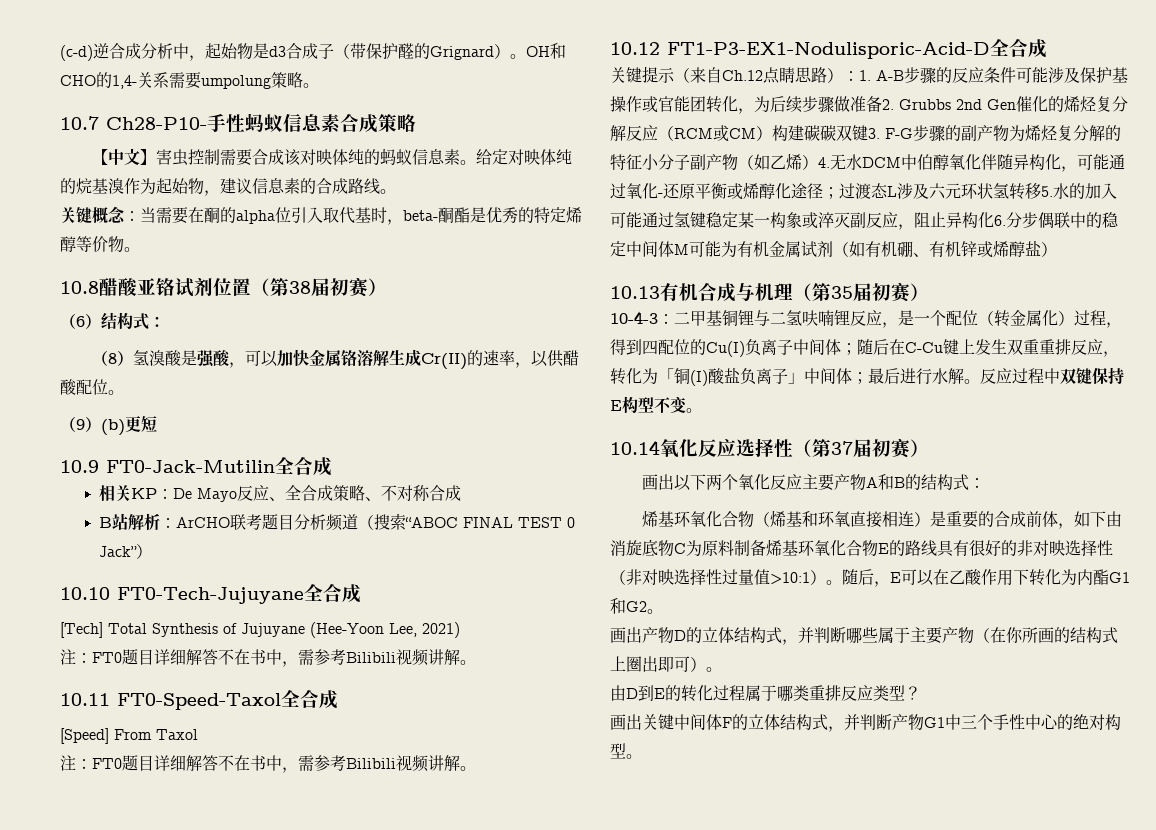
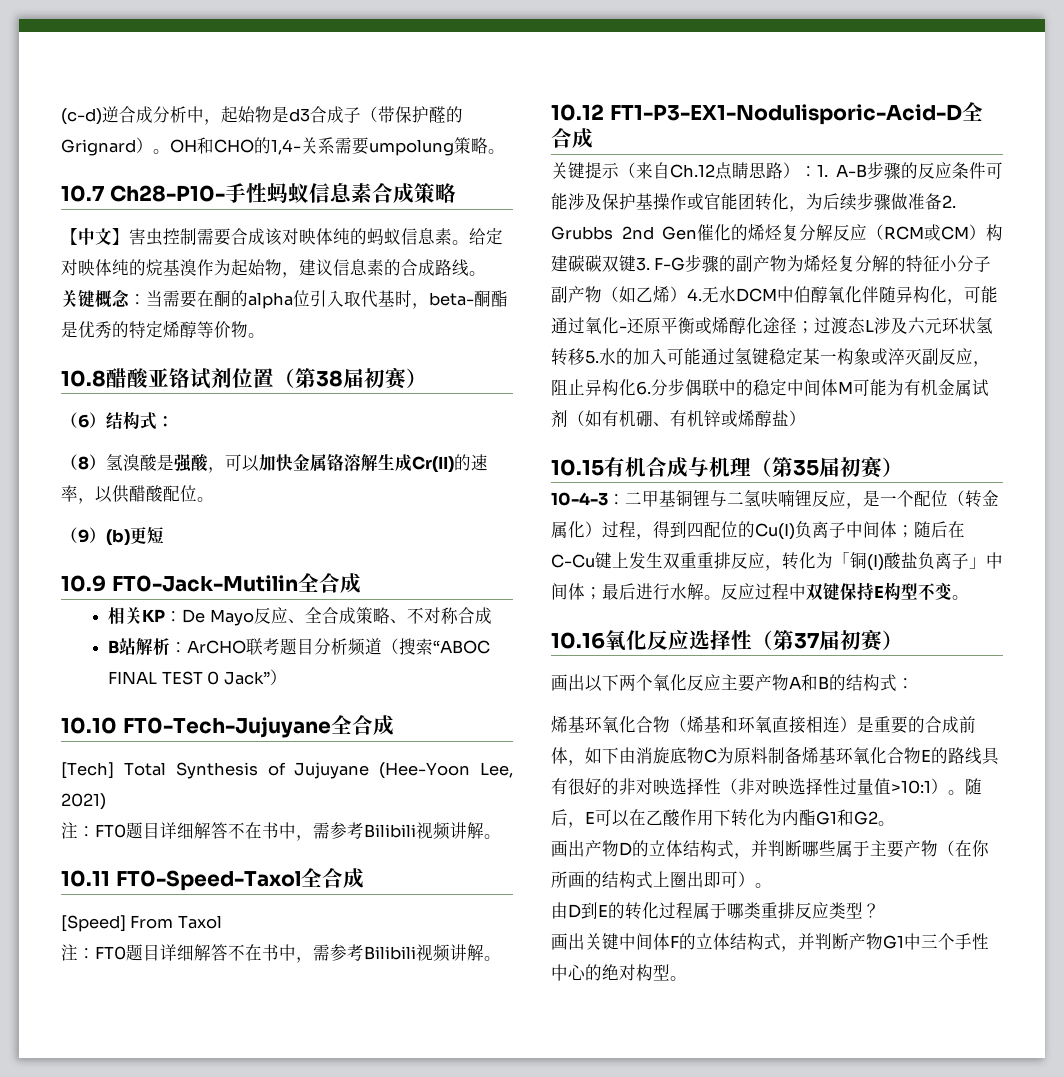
- 10.13有机合成与机理（第35届初赛）
+ 10.15有机合成与机理（第35届初赛）
- 10.14氧化反应选择性（第37届初赛）
+ 10.16氧化反应选择性（第37届初赛）

